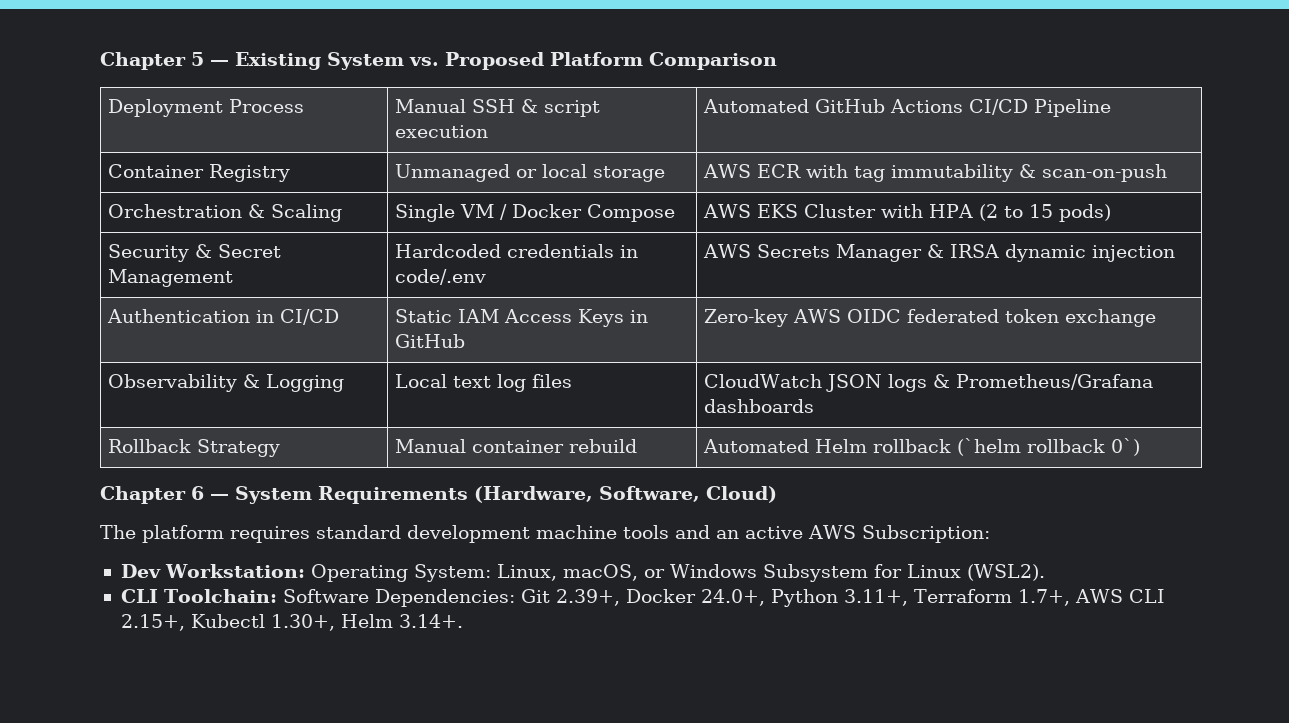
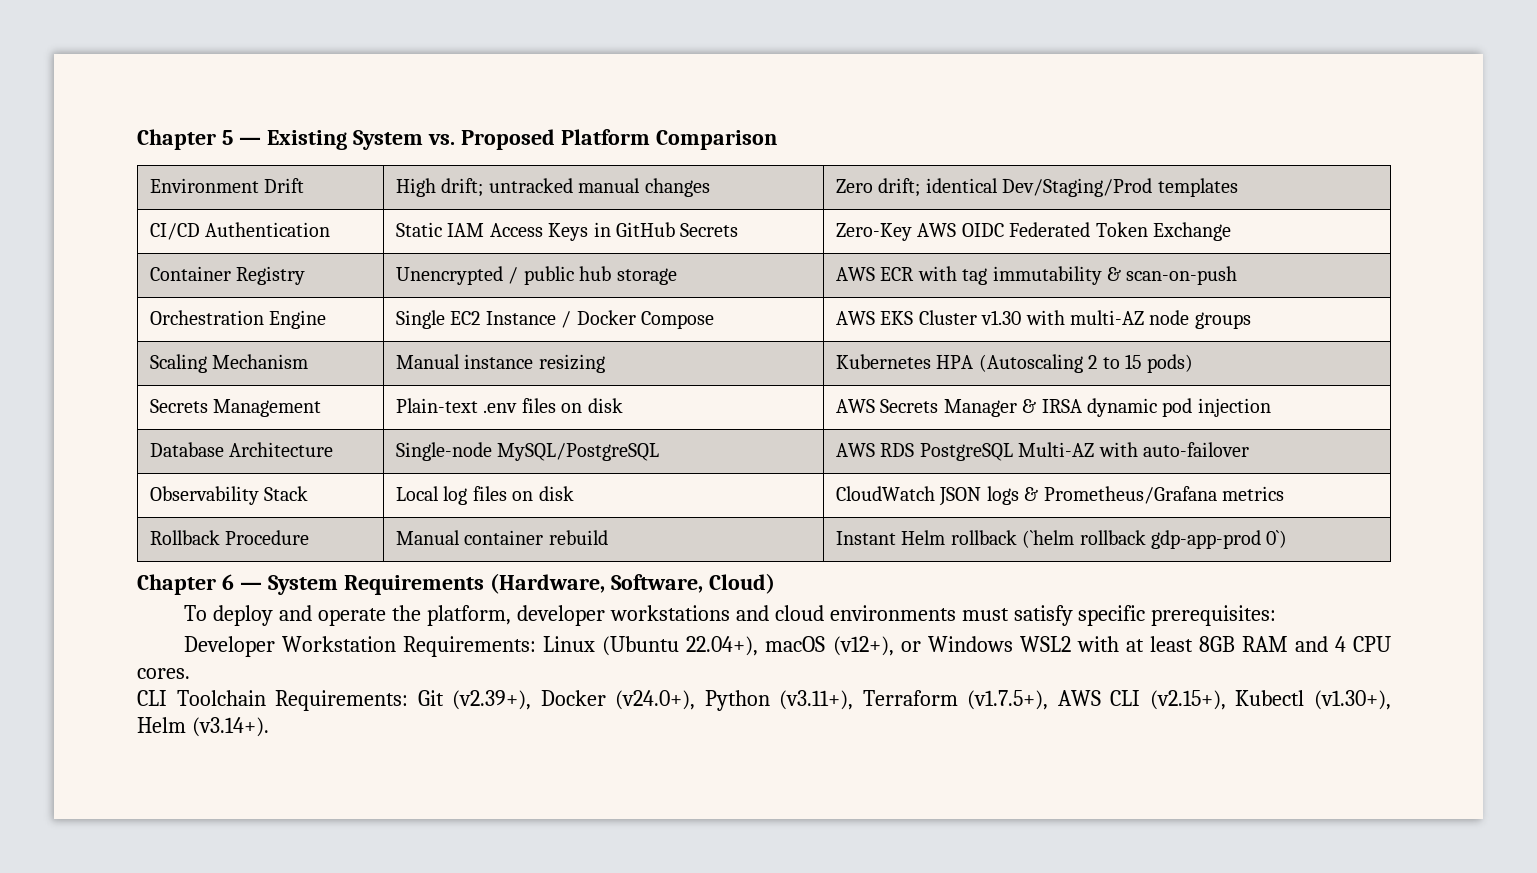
- Deployment Process | Manual SSH & script execution | Automated GitHub Actions CI/CD Pipeline
- Container Registry | Unmanaged or local storage | AWS ECR with tag immutability & scan-on-push
+ Environment Drift | High drift; untracked manual changes | Zero drift; identical Dev/Staging/Prod templates
+ CI/CD Authentication | Static IAM Access Keys in GitHub Secrets | Zero-Key AWS OIDC Federated Token Exchange
+ Container Registry | Unencrypted / public hub storage | AWS ECR with tag immutability & scan-on-push
- Orchestration & Scaling | Single VM / Docker Compose | AWS EKS Cluster with HPA (2 to 15 pods)
- Security & Secret Management | Hardcoded credentials in code/.env | AWS Secrets Manager & IRSA dynamic injection
+ Orchestration Engine | Single EC2 Instance / Docker Compose | AWS EKS Cluster v1.30 with multi-AZ node groups
+ Scaling Mechanism | Manual instance resizing | Kubernetes HPA (Autoscaling 2 to 15 pods)
+ Secrets Management | Plain-text .env files on disk | AWS Secrets Manager & IRSA dynamic pod injection
- Authentication in CI/CD | Static IAM Access Keys in GitHub | Zero-key AWS OIDC federated token exchange
+ Database Architecture | Single-node MySQL/PostgreSQL | AWS RDS PostgreSQL Multi-AZ with auto-failover
- Observability & Logging | Local text log files | CloudWatch JSON logs & Prometheus/Grafana dashboards
+ Observability Stack | Local log files on disk | CloudWatch JSON logs & Prometheus/Grafana metrics
- Rollback Strategy | Manual container rebuild | Automated Helm rollback (`helm rollback 0`)
+ Rollback Procedure | Manual container rebuild | Instant Helm rollback (`helm rollback gdp-app-prod 0`)
- The platform requires standard development machine tools and an active AWS Subscription:
- Dev Workstation: Operating System: Linux, macOS, or Windows Subsystem for Linux (WSL2).
- CLI Toolchain: Software Dependencies: Git 2.39+, Docker 24.0+, Python 3.11+, Terraform 1.7+, AWS CLI 2.15+, Kubectl 1.30+, Helm 3.14+.
+ To deploy and operate the platform, developer workstations and cloud environments must satisfy specific prerequisites:
+ Developer Workstation Requirements: Linux (Ubuntu 22.04+), macOS (v12+), or Windows WSL2 with at least 8GB RAM and 4 CPU cores.
+ CLI Toolchain Requirements: Git (v2.39+), Docker (v24.0+), Python (v3.11+), Terraform (v1.7.5+), AWS CLI (v2.15+), Kubectl (v1.30+), Helm (v3.14+).

